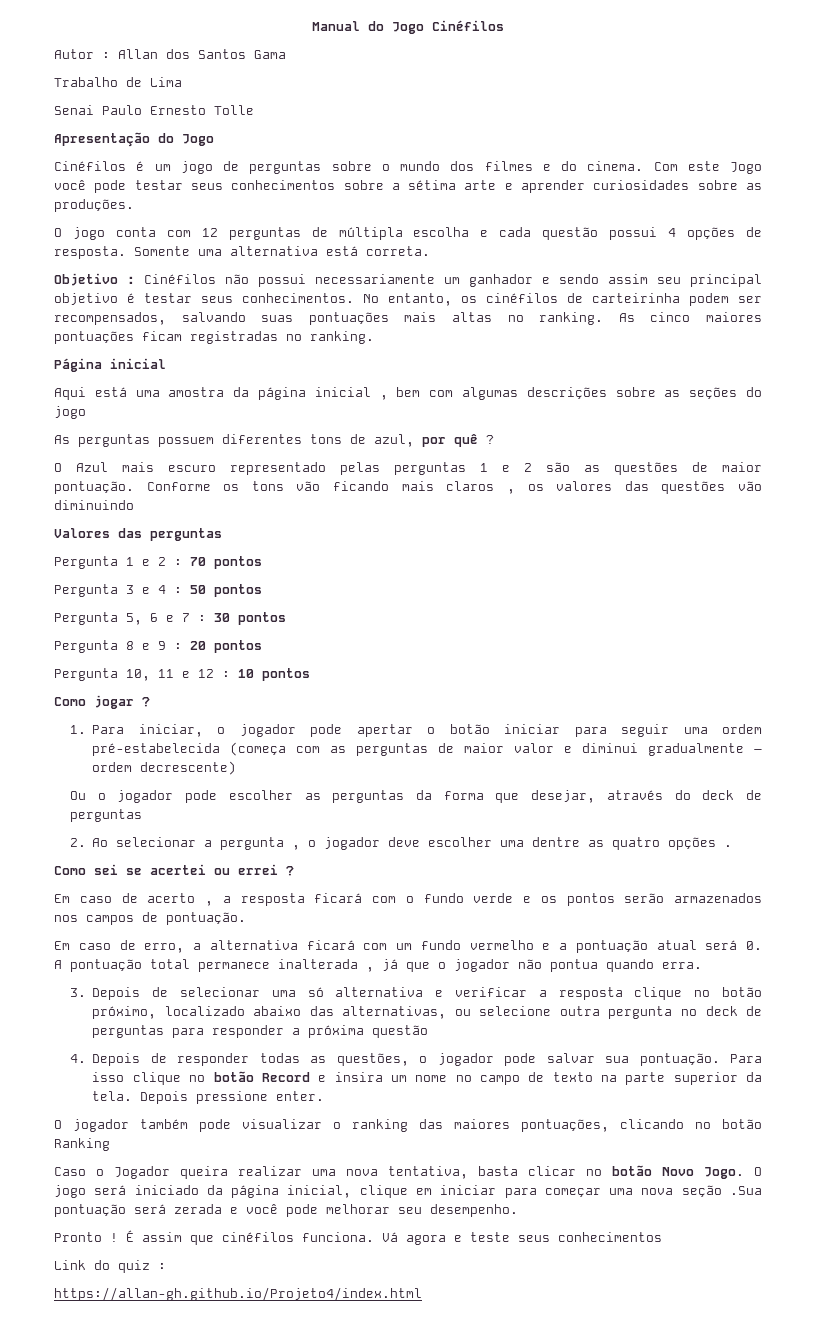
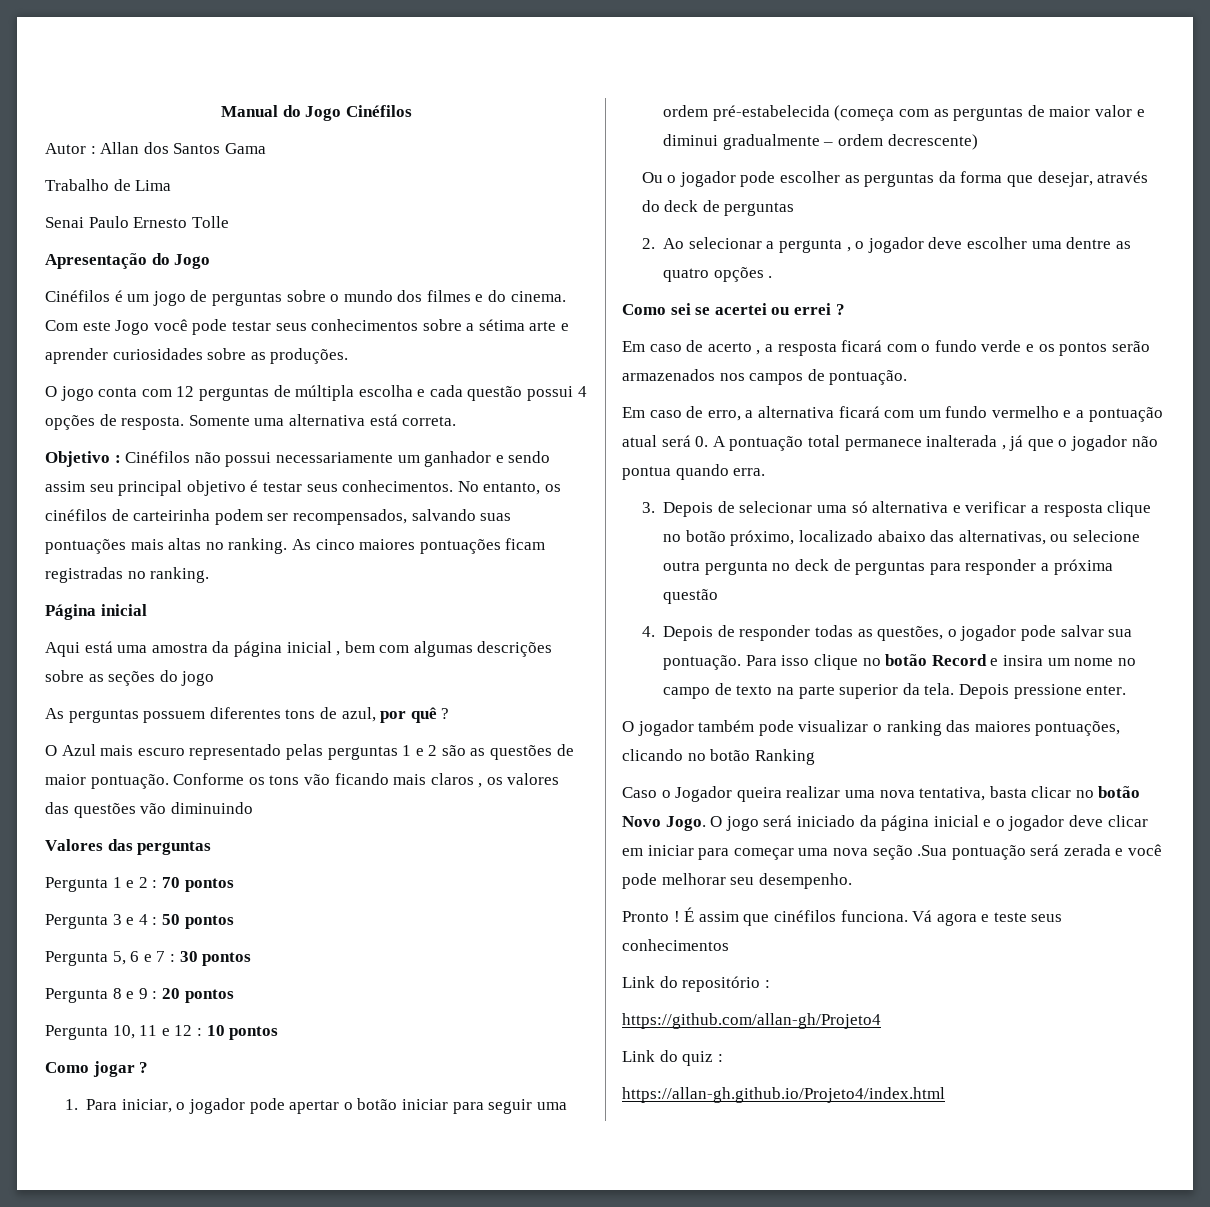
- O jogo será iniciado da página inicial, clique em iniciar para começar uma nova seção .Sua pontuação será zerada e você pode melhorar seu desempenho.
+ O jogo será iniciado da página inicial e o jogador deve clicar em iniciar para começar uma nova seção .Sua pontuação será zerada e você pode melhorar seu desempenho.
+ Link do repositório :
+ https://github.com/allan-gh/Projeto4

